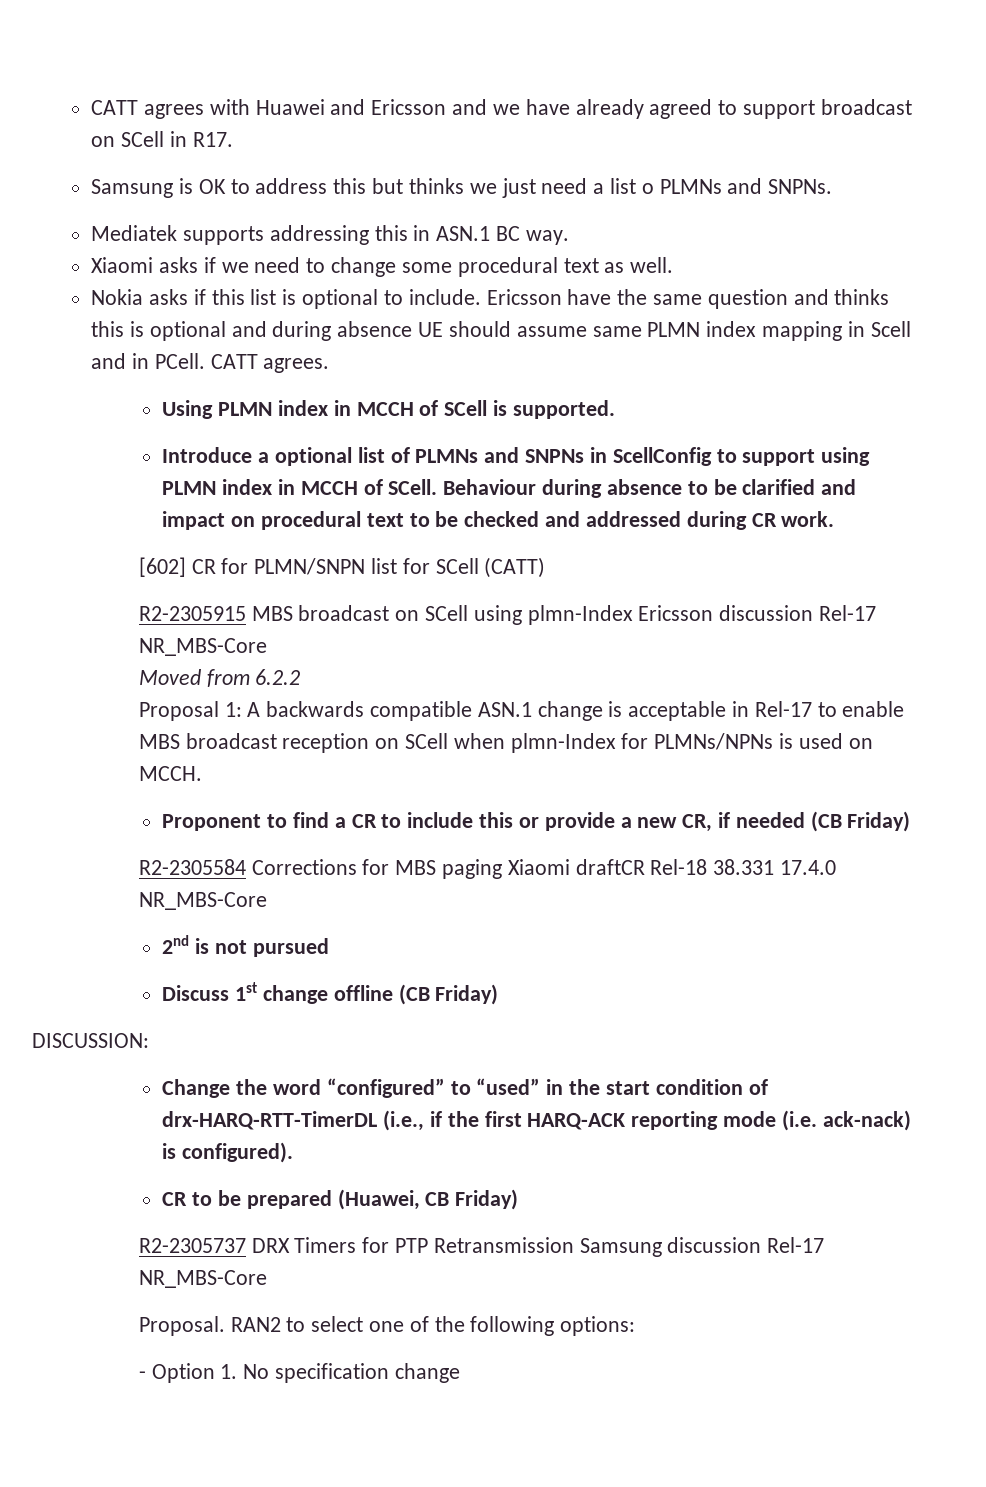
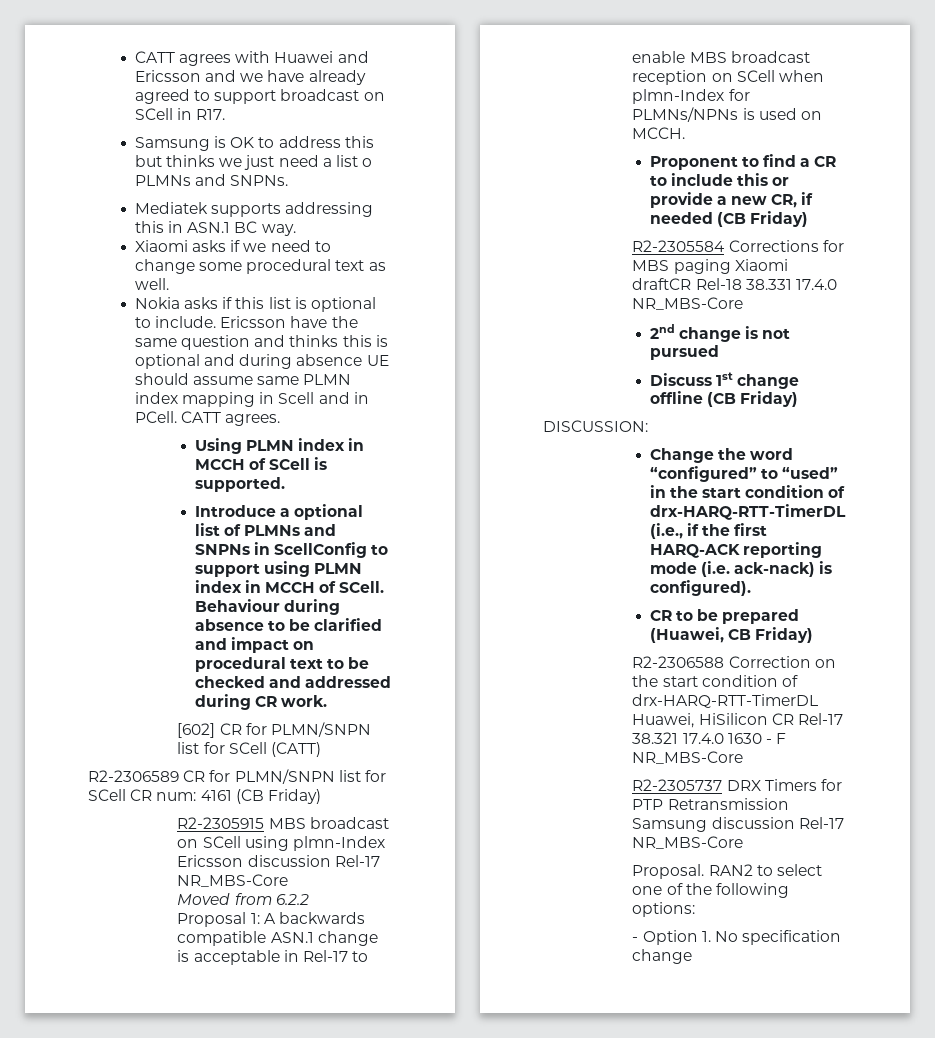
+ R2-2306589 CR for PLMN/SNPN list for SCell CR num: 4161 (CB Friday)
- 2nd is not pursued
+ 2nd change is not pursued
+ R2-2306588 Correction on the start condition of drx-HARQ-RTT-TimerDL Huawei, HiSilicon CR Rel-17 38.321 17.4.0 1630 - F NR_MBS-Core

